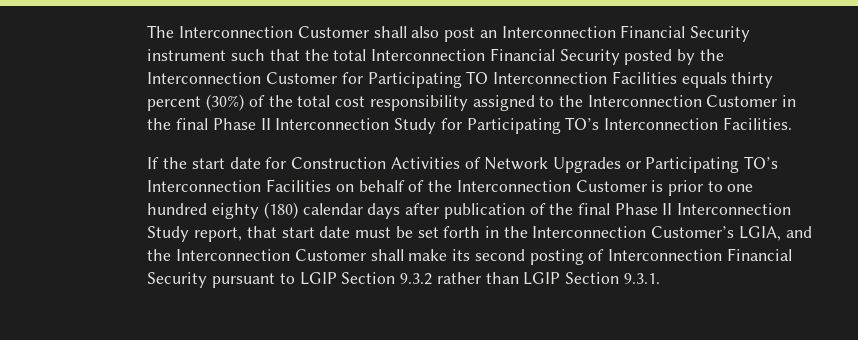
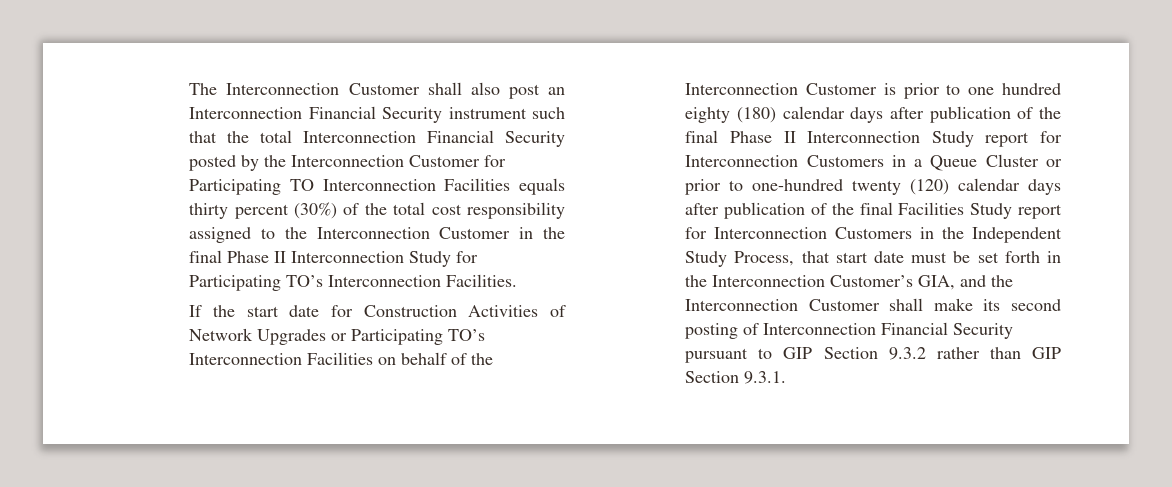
- If the start date for Construction Activities of Network Upgrades or Participating TO’s Interconnection Facilities on behalf of the Interconnection Customer is prior to one hundred eighty (180) calendar days after publication of the final Phase II Interconnection Study report, that start date must be set forth in the Interconnection Customer’s LGIA, and the Interconnection Customer shall make its second posting of Interconnection Financial Security pursuant to LGIP Section 9.3.2 rather than LGIP Section 9.3.1.
+ If the start date for Construction Activities of Network Upgrades or Participating TO’s Interconnection Facilities on behalf of the Interconnection Customer is prior to one hundred eighty (180) calendar days after publication of the final Phase II Interconnection Study report for Interconnection Customers in a Queue Cluster or prior to one-hundred twenty (120) calendar days after publication of the final Facilities Study report for Interconnection Customers in the Independent Study Process, that start date must be set forth in the Interconnection Customer’s GIA, and the Interconnection Customer shall make its second posting of Interconnection Financial Security pursuant to GIP Section 9.3.2 rather than GIP Section 9.3.1.

